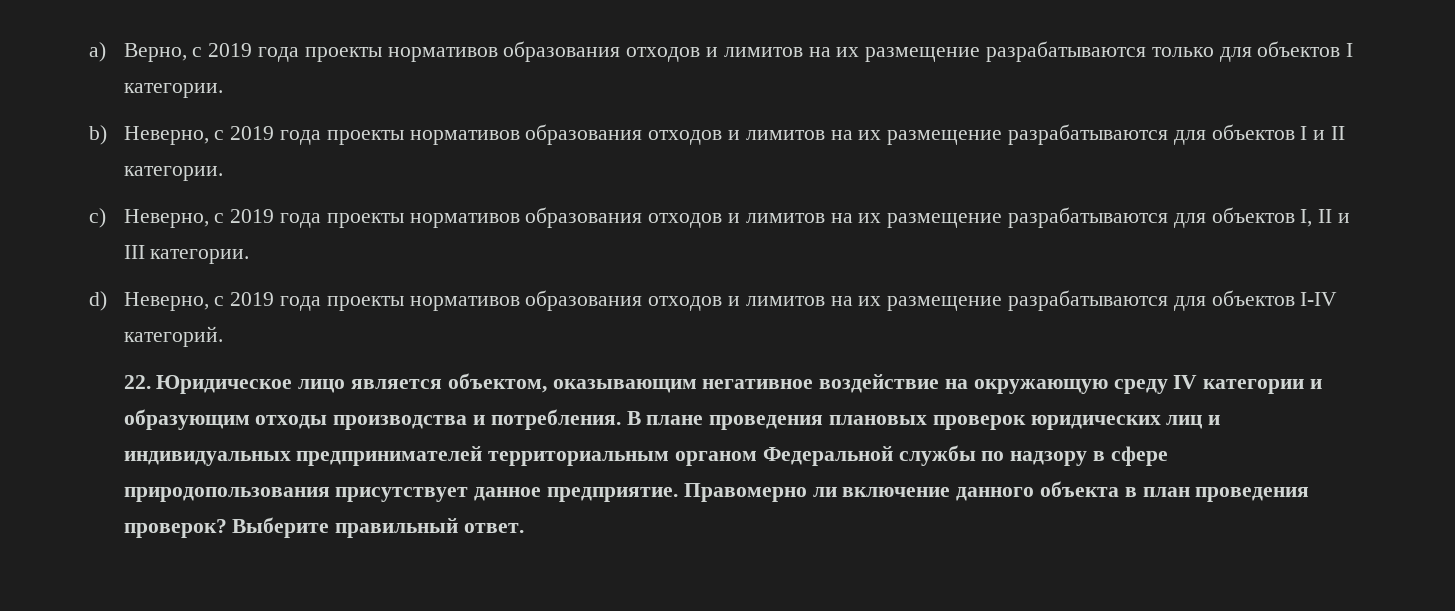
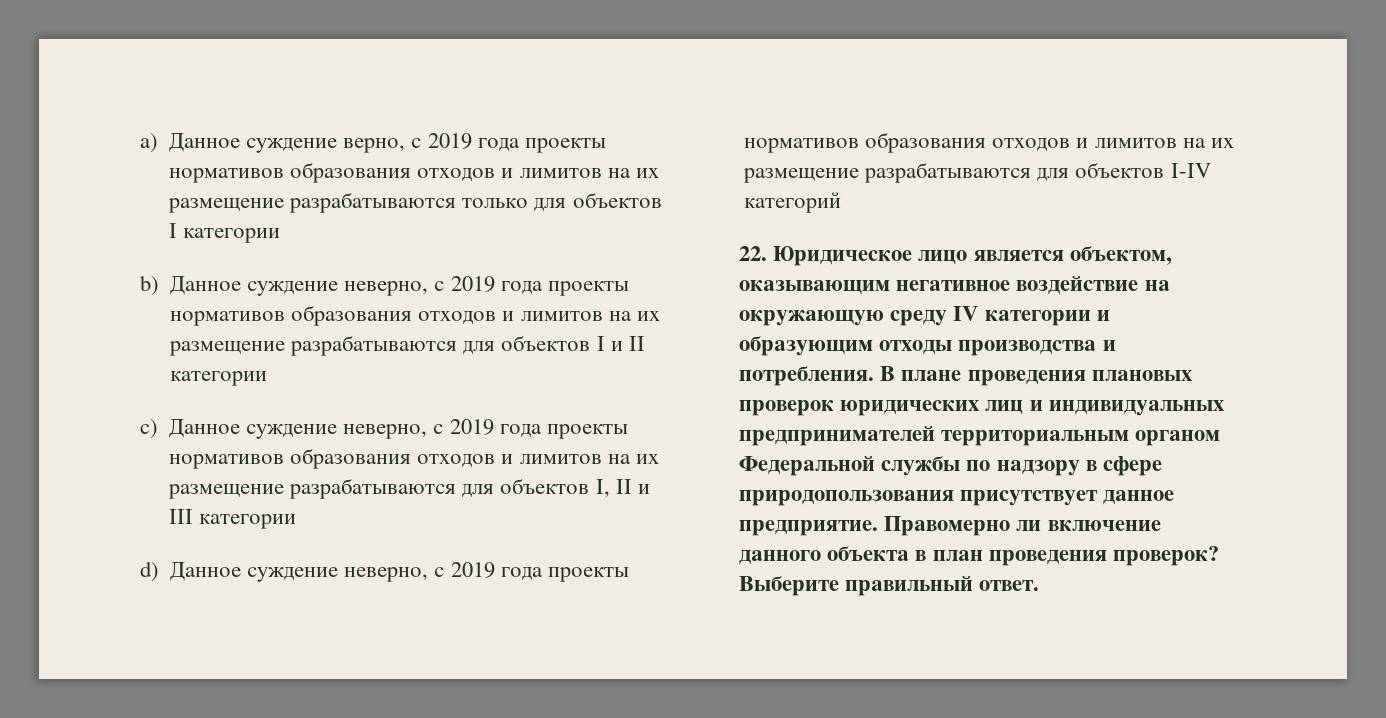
- a) Верно, с 2019 года проекты нормативов образования отходов и лимитов на их размещение разрабатываются только для объектов I категории.
+ a) Данное суждение верно, с 2019 года проекты нормативов образования отходов и лимитов на их размещение разрабатываются только для объектов I категории
- b) Неверно, с 2019 года проекты нормативов образования отходов и лимитов на их размещение разрабатываются для объектов I и II категории.
+ b) Данное суждение неверно, с 2019 года проекты нормативов образования отходов и лимитов на их размещение разрабатываются для объектов I и II категории
- c) Неверно, с 2019 года проекты нормативов образования отходов и лимитов на их размещение разрабатываются для объектов I, II и III категории.
+ c) Данное суждение неверно, с 2019 года проекты нормативов образования отходов и лимитов на их размещение разрабатываются для объектов I, II и III категории
- d) Неверно, с 2019 года проекты нормативов образования отходов и лимитов на их размещение разрабатываются для объектов I-IV категорий.
+ d) Данное суждение неверно, с 2019 года проекты нормативов образования отходов и лимитов на их размещение разрабатываются для объектов I-IV категорий

